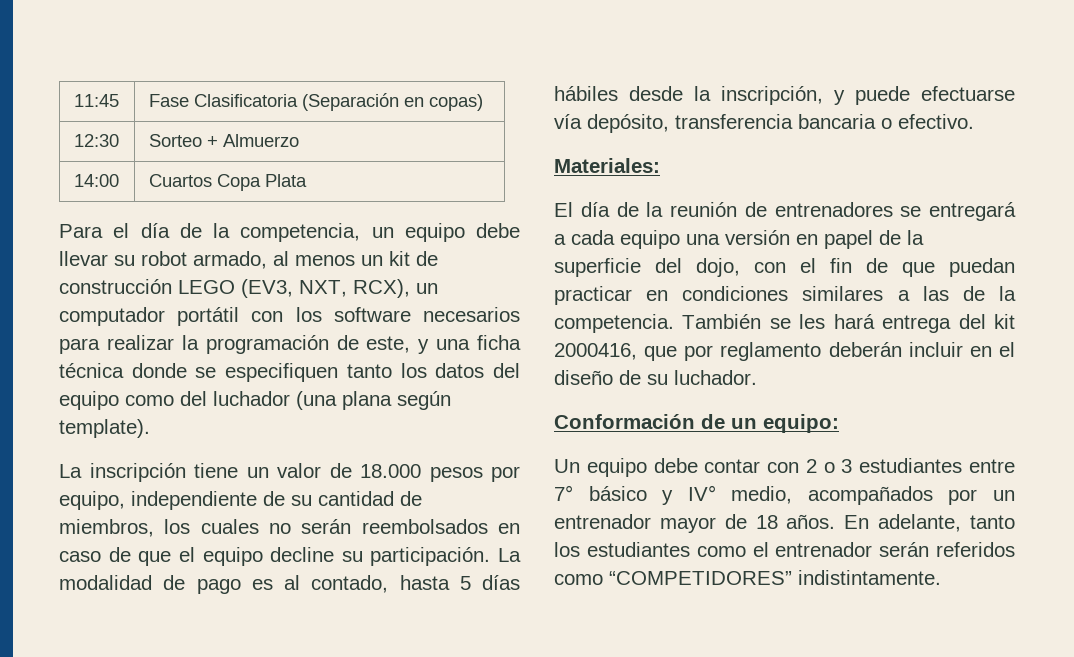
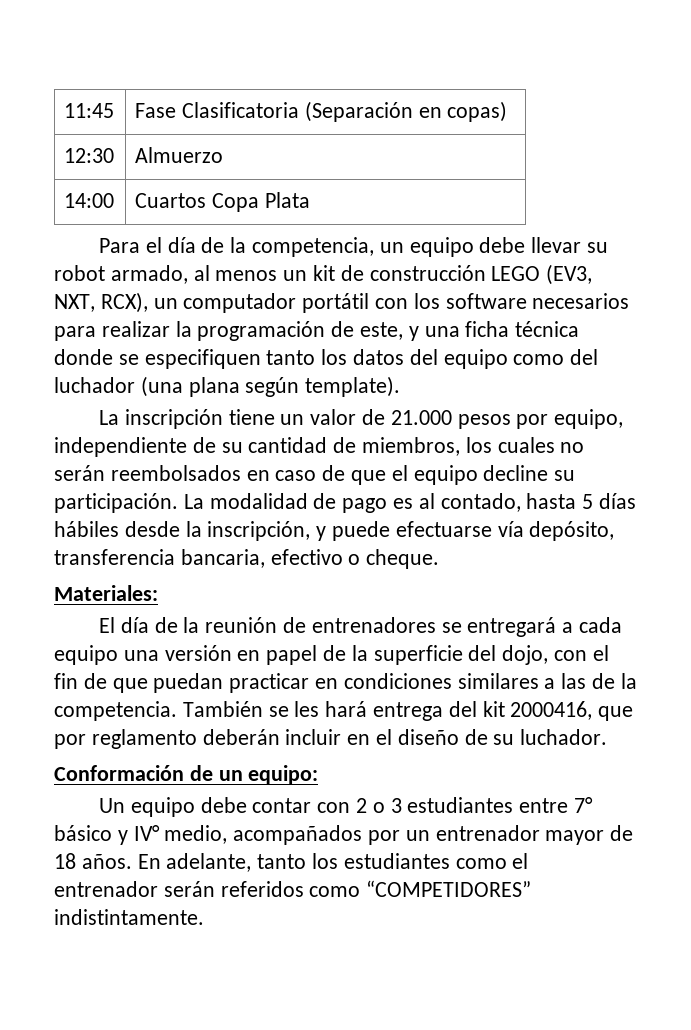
- 12:30 | Sorteo + Almuerzo
+ 12:30 | Almuerzo
- La inscripción tiene un valor de 18.000 pesos por equipo, independiente de su cantidad de miembros, los cuales no serán reembolsados en caso de que el equipo decline su participación.
+ La inscripción tiene un valor de 21.000 pesos por equipo, independiente de su cantidad de miembros, los cuales no serán reembolsados en caso de que el equipo decline su participación.
- La modalidad de pago es al contado, hasta 5 días hábiles desde la inscripción, y puede efectuarse vía depósito, transferencia bancaria o efectivo.
+ La modalidad de pago es al contado, hasta 5 días hábiles desde la inscripción, y puede efectuarse vía depósito, transferencia bancaria, efectivo o cheque.

